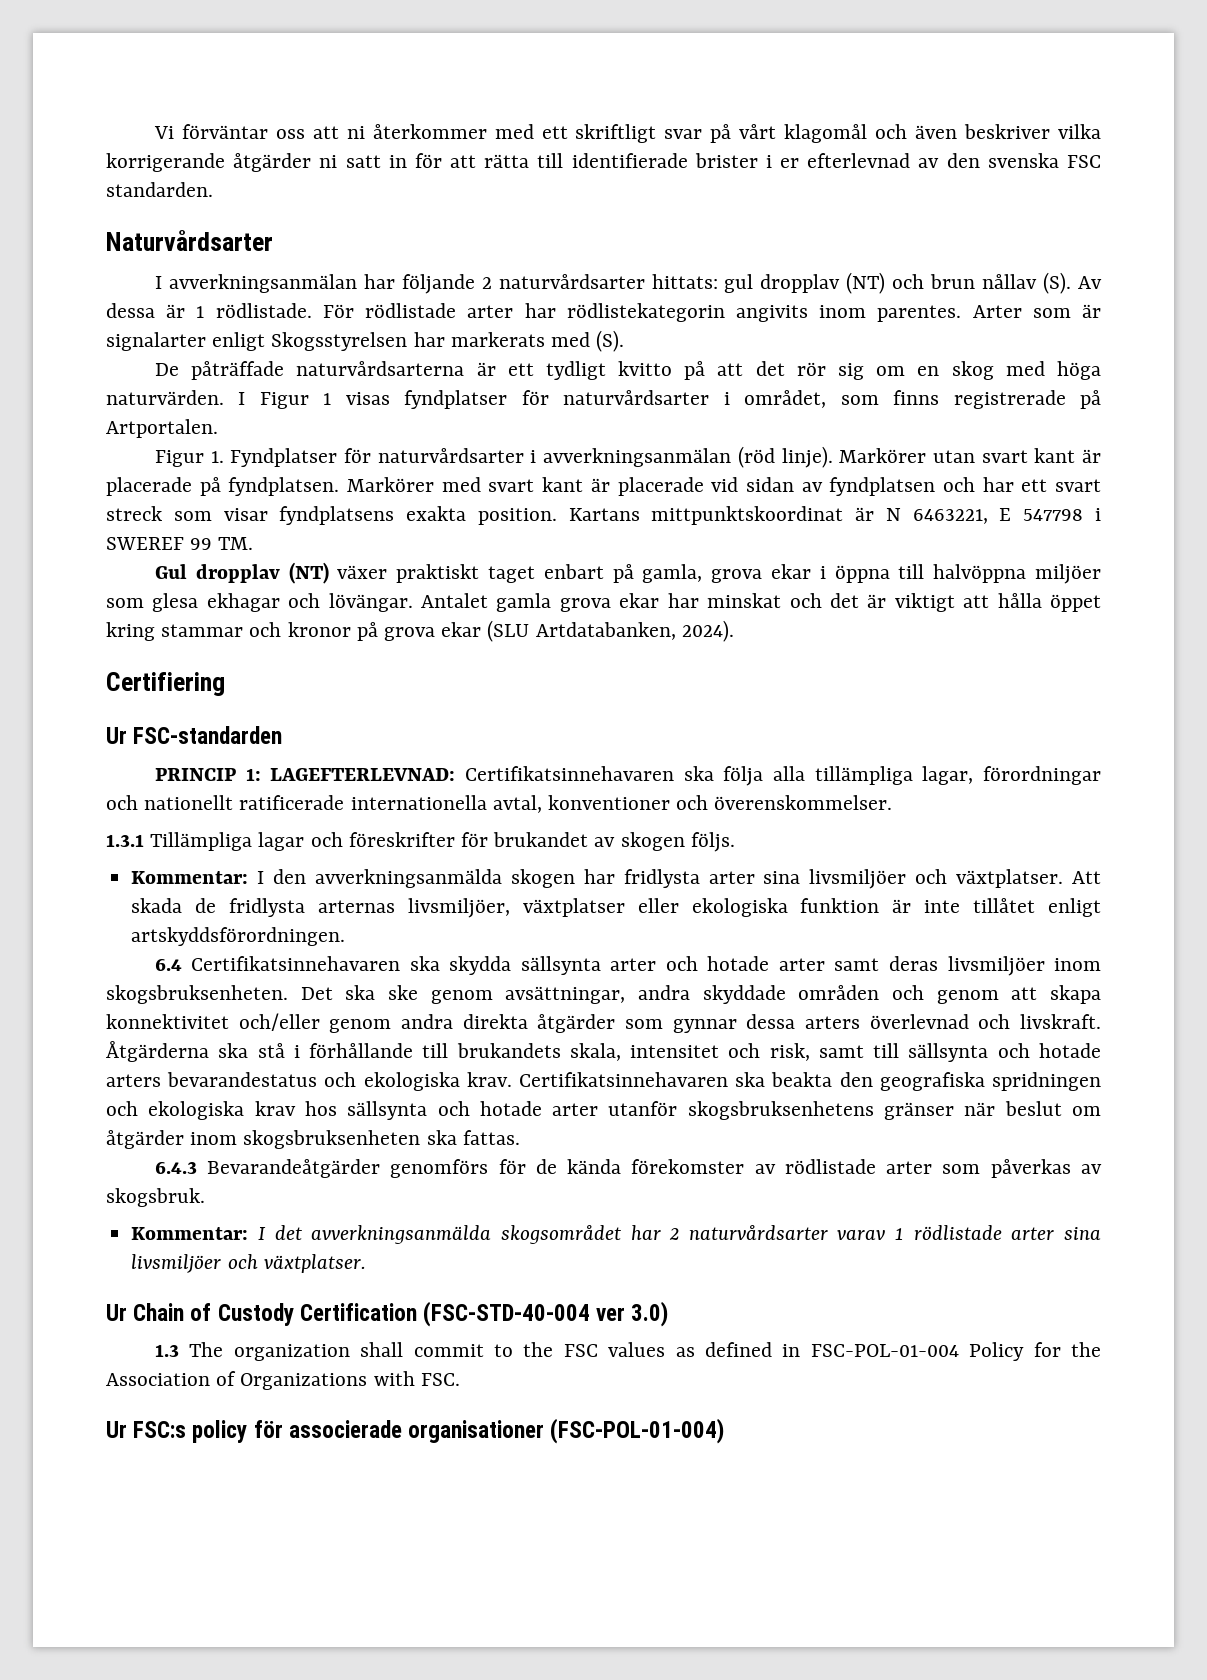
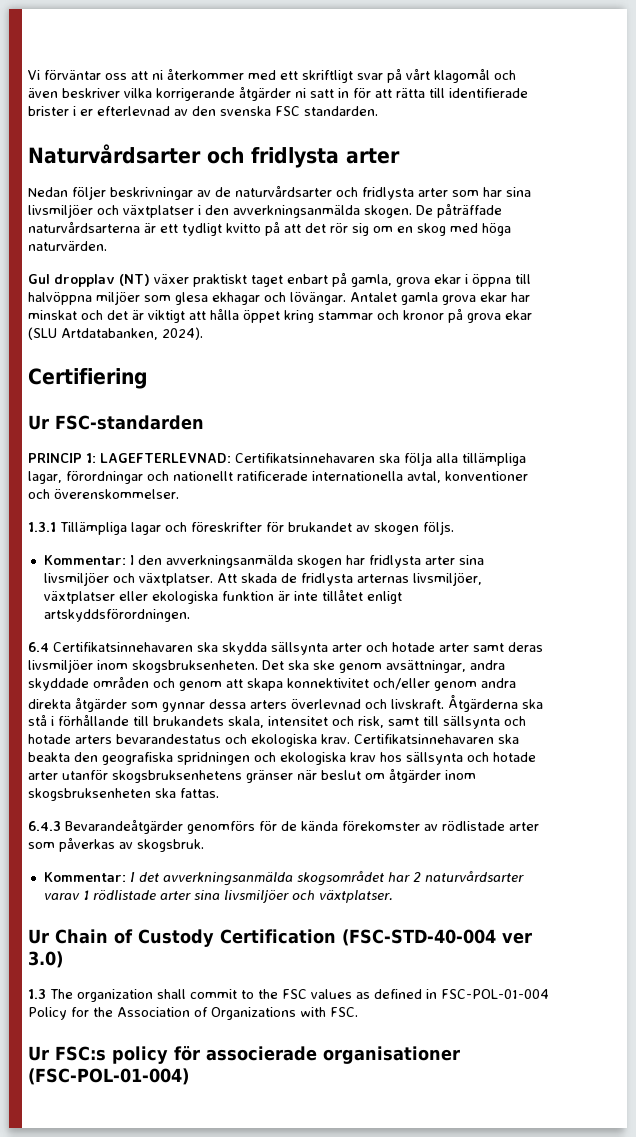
- Naturvårdsarter
- I avverkningsanmälan har följande 2 naturvårdsarter hittats: gul dropplav (NT) och brun nållav (S). Av dessa är 1 rödlistade. För rödlistade arter har rödlistekategorin angivits inom parentes. Arter som är signalarter enligt Skogsstyrelsen har markerats med (S).
- De påträffade naturvårdsarterna är ett tydligt kvitto på att det rör sig om en skog med höga naturvärden. I Figur 1 visas fyndplatser för naturvårdsarter i området, som finns registrerade på Artportalen.
- Figur 1. Fyndplatser för naturvårdsarter i avverkningsanmälan (röd linje). Markörer utan svart kant är placerade på fyndplatsen. Markörer med svart kant är placerade vid sidan av fyndplatsen och har ett svart streck som visar fyndplatsens exakta position. Kartans mittpunktskoordinat är N 6463221, E 547798 i SWEREF 99 TM.
+ Naturvårdsarter och fridlysta arter
+ Nedan följer beskrivningar av de naturvårdsarter och fridlysta arter som har sina livsmiljöer och växtplatser i den avverkningsanmälda skogen. De påträffade naturvårdsarterna är ett tydligt kvitto på att det rör sig om en skog med höga naturvärden.

